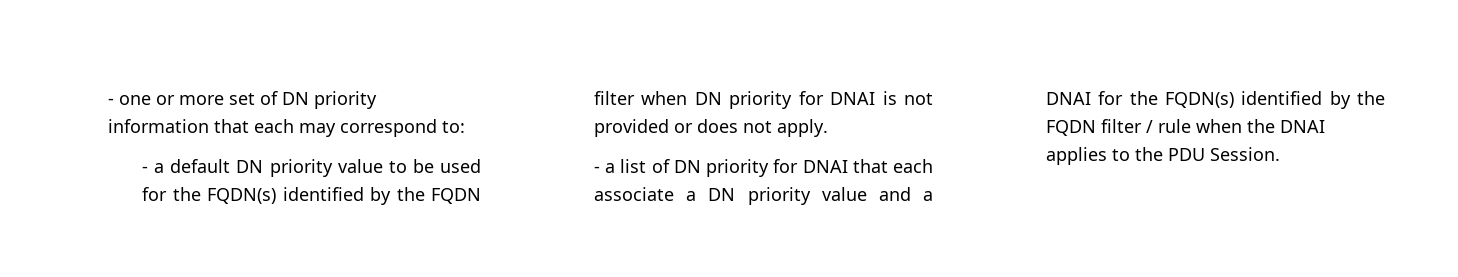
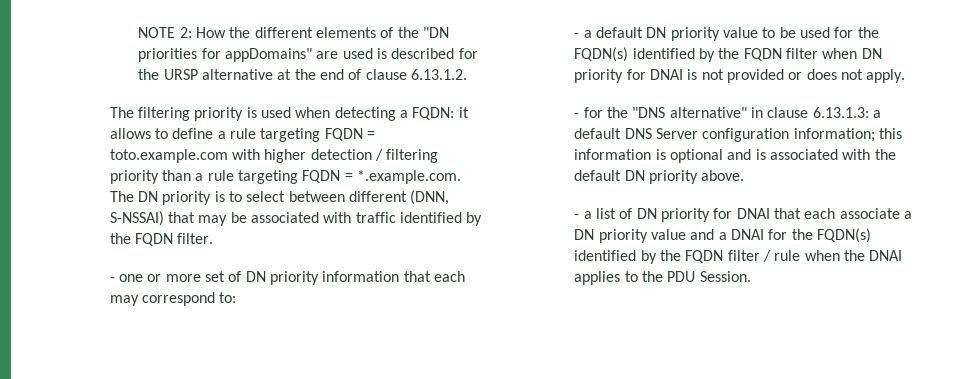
+ NOTE 2: How the different elements of the "DN priorities for appDomains" are used is described for the URSP alternative at the end of clause 6.13.1.2.
+ The filtering priority is used when detecting a FQDN: it allows to define a rule targeting FQDN = toto.example.com with higher detection / filtering priority than a rule targeting FQDN = *.example.com. The DN priority is to select between different (DNN, S-NSSAI) that may be associated with traffic identified by the FQDN filter.
+ - for the "DNS alternative" in clause 6.13.1.3: a default DNS Server configuration information; this information is optional and is associated with the default DN priority above.

